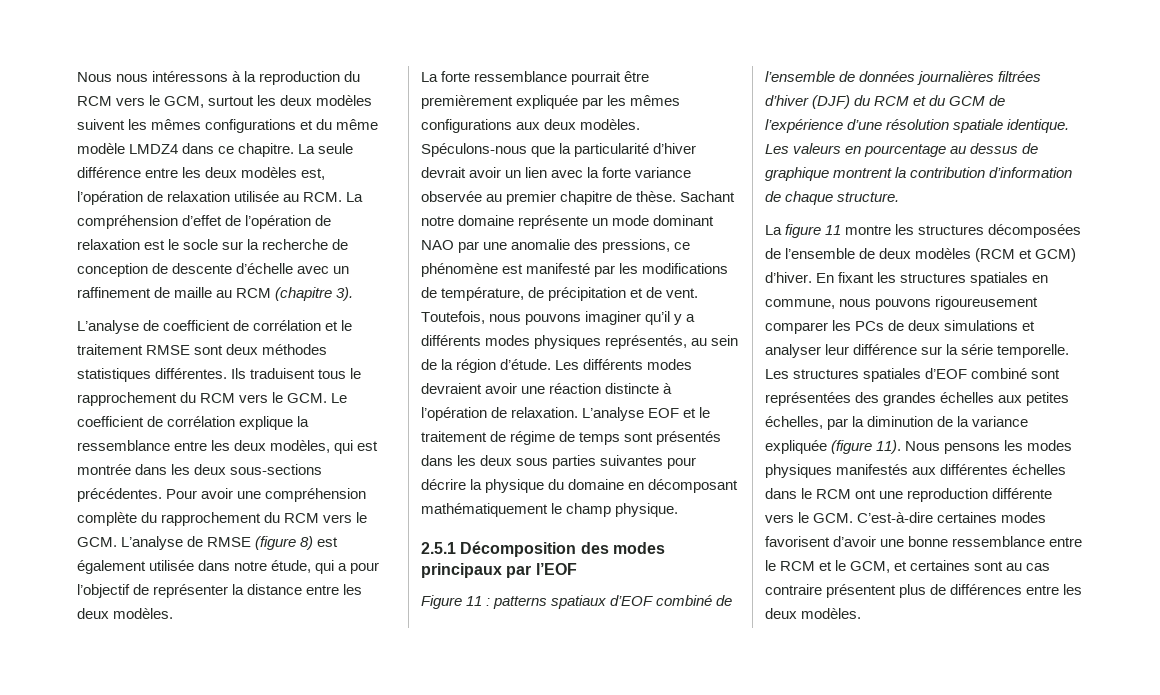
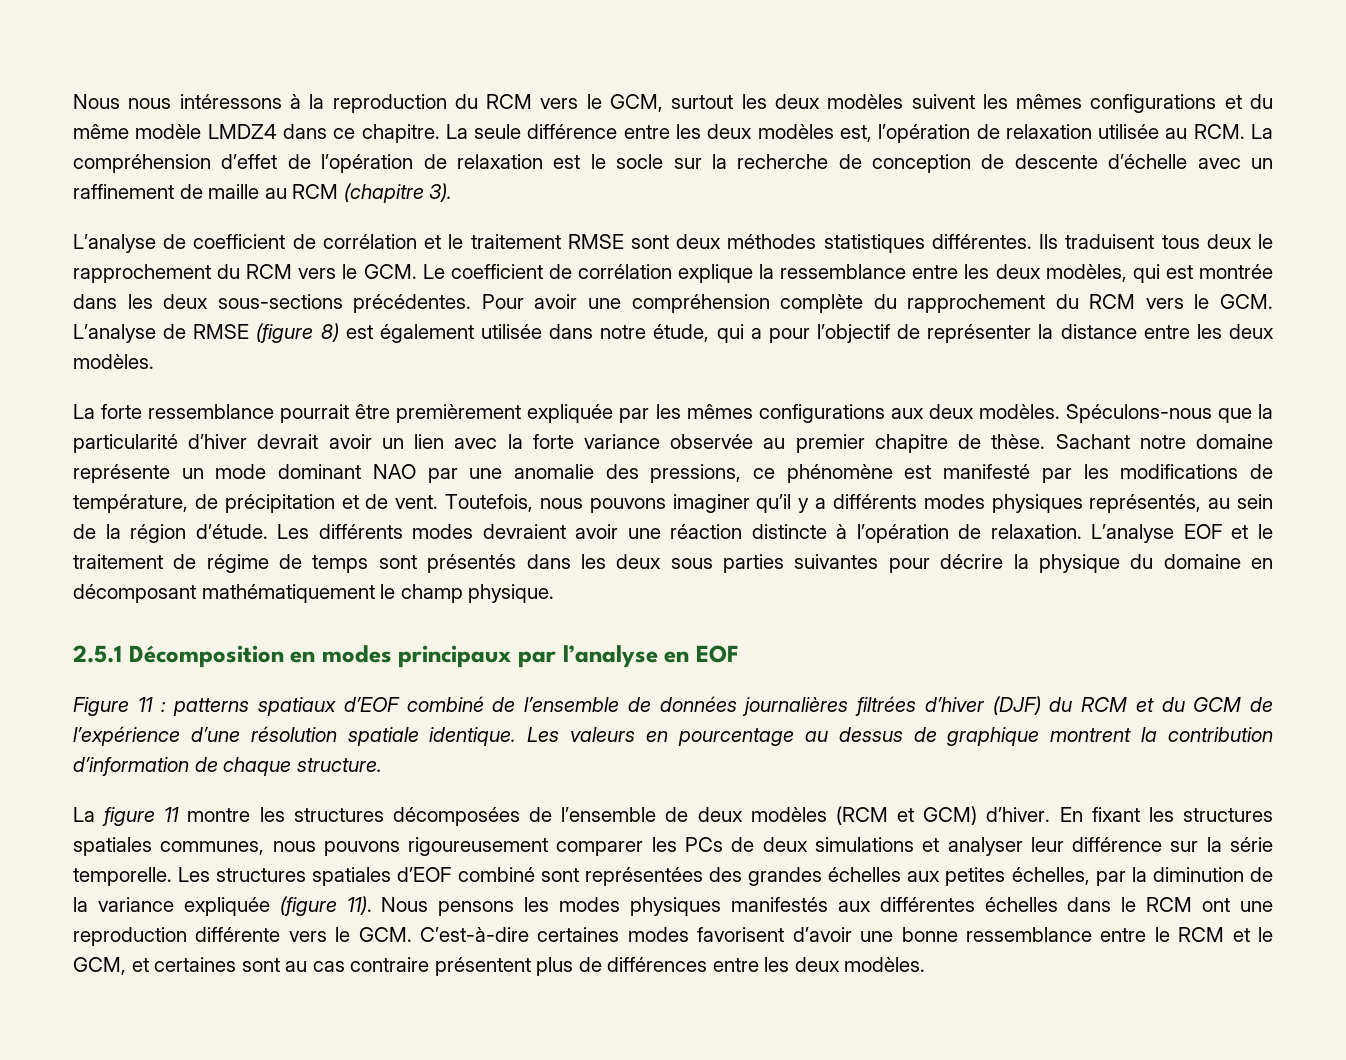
- Ils traduisent tous le rapprochement du RCM vers le GCM. Le coefficient de corrélation explique la ressemblance entre les deux modèles, qui est montrée dans les deux sous-sections précédentes.
+ Ils traduisent tous deux le rapprochement du RCM vers le GCM. Le coefficient de corrélation explique la ressemblance entre les deux modèles, qui est montrée dans les deux sous-sections précédentes.
- 2.5.1 Décomposition des modes principaux par l’EOF
+ 2.5.1 Décomposition en modes principaux par l’analyse en EOF
- En fixant les structures spatiales en commune, nous pouvons rigoureusement comparer les PCs de deux simulations et analyser leur différence sur la série temporelle.
+ En fixant les structures spatiales communes, nous pouvons rigoureusement comparer les PCs de deux simulations et analyser leur différence sur la série temporelle.

